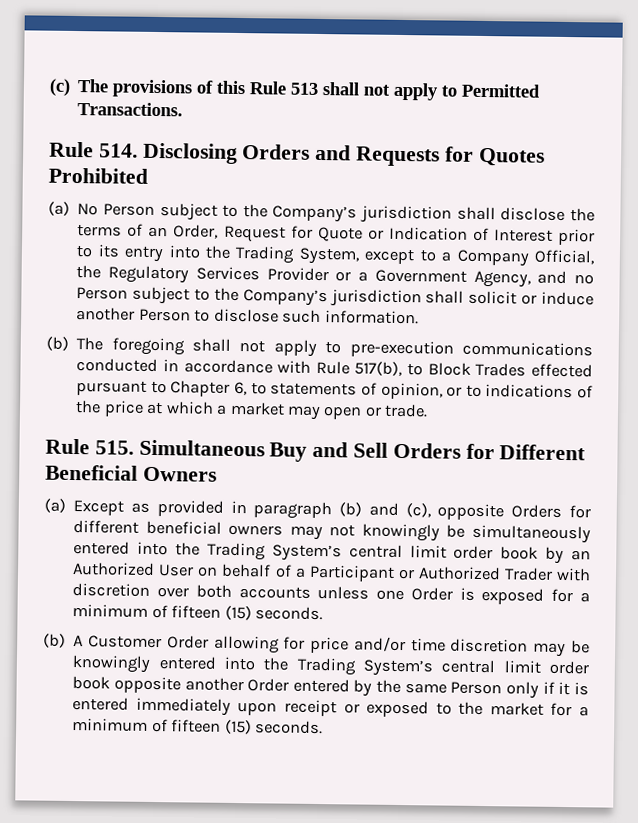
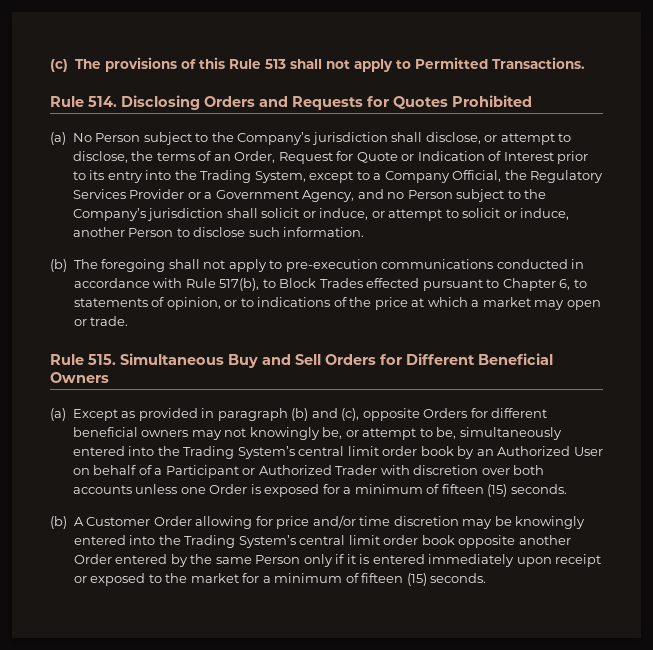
- (a) No Person subject to the Company’s jurisdiction shall disclose the terms of an Order, Request for Quote or Indication of Interest prior to its entry into the Trading System, except to a Company Official, the Regulatory Services Provider or a Government Agency, and no Person subject to the Company’s jurisdiction shall solicit or induce another Person to disclose such information.
+ (a) No Person subject to the Company’s jurisdiction shall disclose, or attempt to disclose, the terms of an Order, Request for Quote or Indication of Interest prior to its entry into the Trading System, except to a Company Official, the Regulatory Services Provider or a Government Agency, and no Person subject to the Company’s jurisdiction shall solicit or induce, or attempt to solicit or induce, another Person to disclose such information.
- (a) Except as provided in paragraph (b) and (c), opposite Orders for different beneficial owners may not knowingly be simultaneously entered into the Trading System’s central limit order book by an Authorized User on behalf of a Participant or Authorized Trader with discretion over both accounts unless one Order is exposed for a minimum of fifteen (15) seconds.
+ (a) Except as provided in paragraph (b) and (c), opposite Orders for different beneficial owners may not knowingly be, or attempt to be, simultaneously entered into the Trading System’s central limit order book by an Authorized User on behalf of a Participant or Authorized Trader with discretion over both accounts unless one Order is exposed for a minimum of fifteen (15) seconds.

